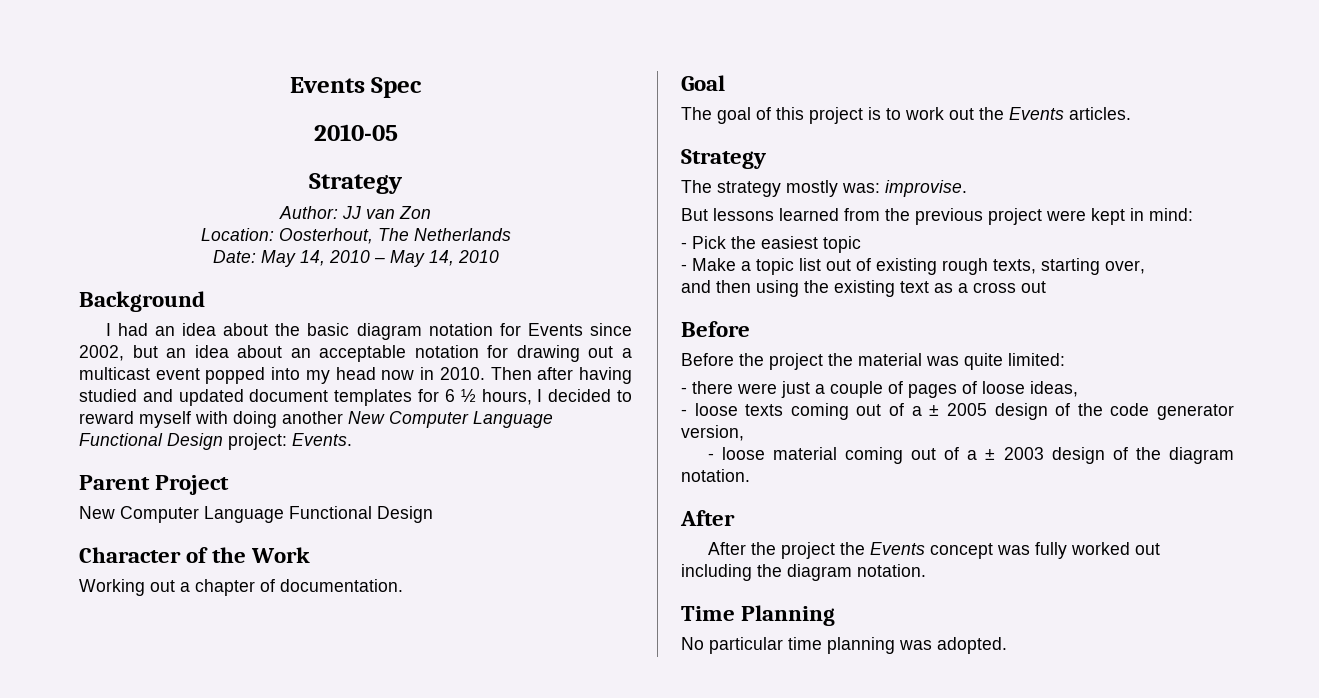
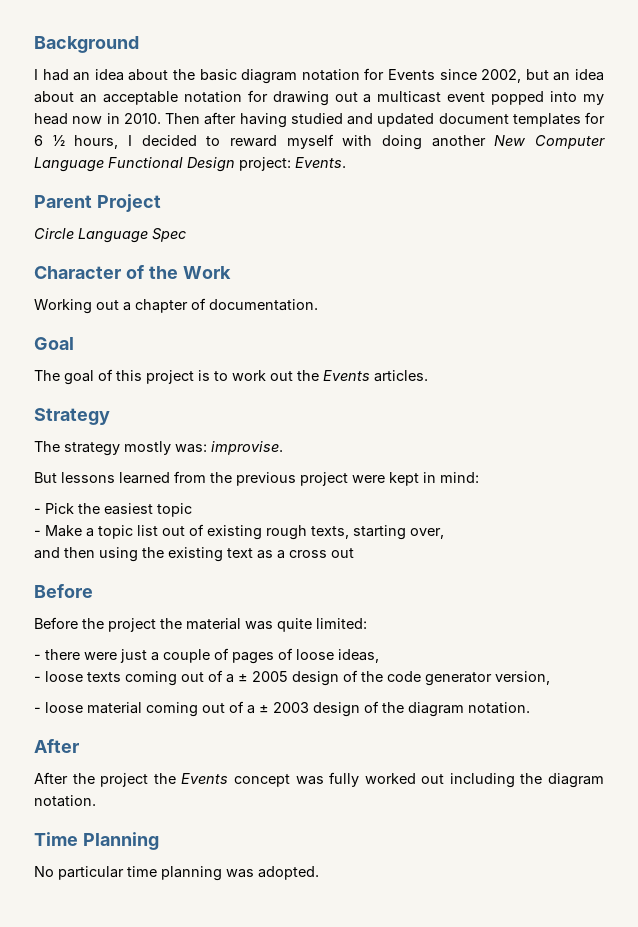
- Events Spec
- 2010-05
- Strategy
- Author: JJ van Zon
- Location: Oosterhout, The Netherlands
- Date: May 14, 2010 – May 14, 2010
  Parent Project
- New Computer Language Functional Design
+ Circle Language Spec

